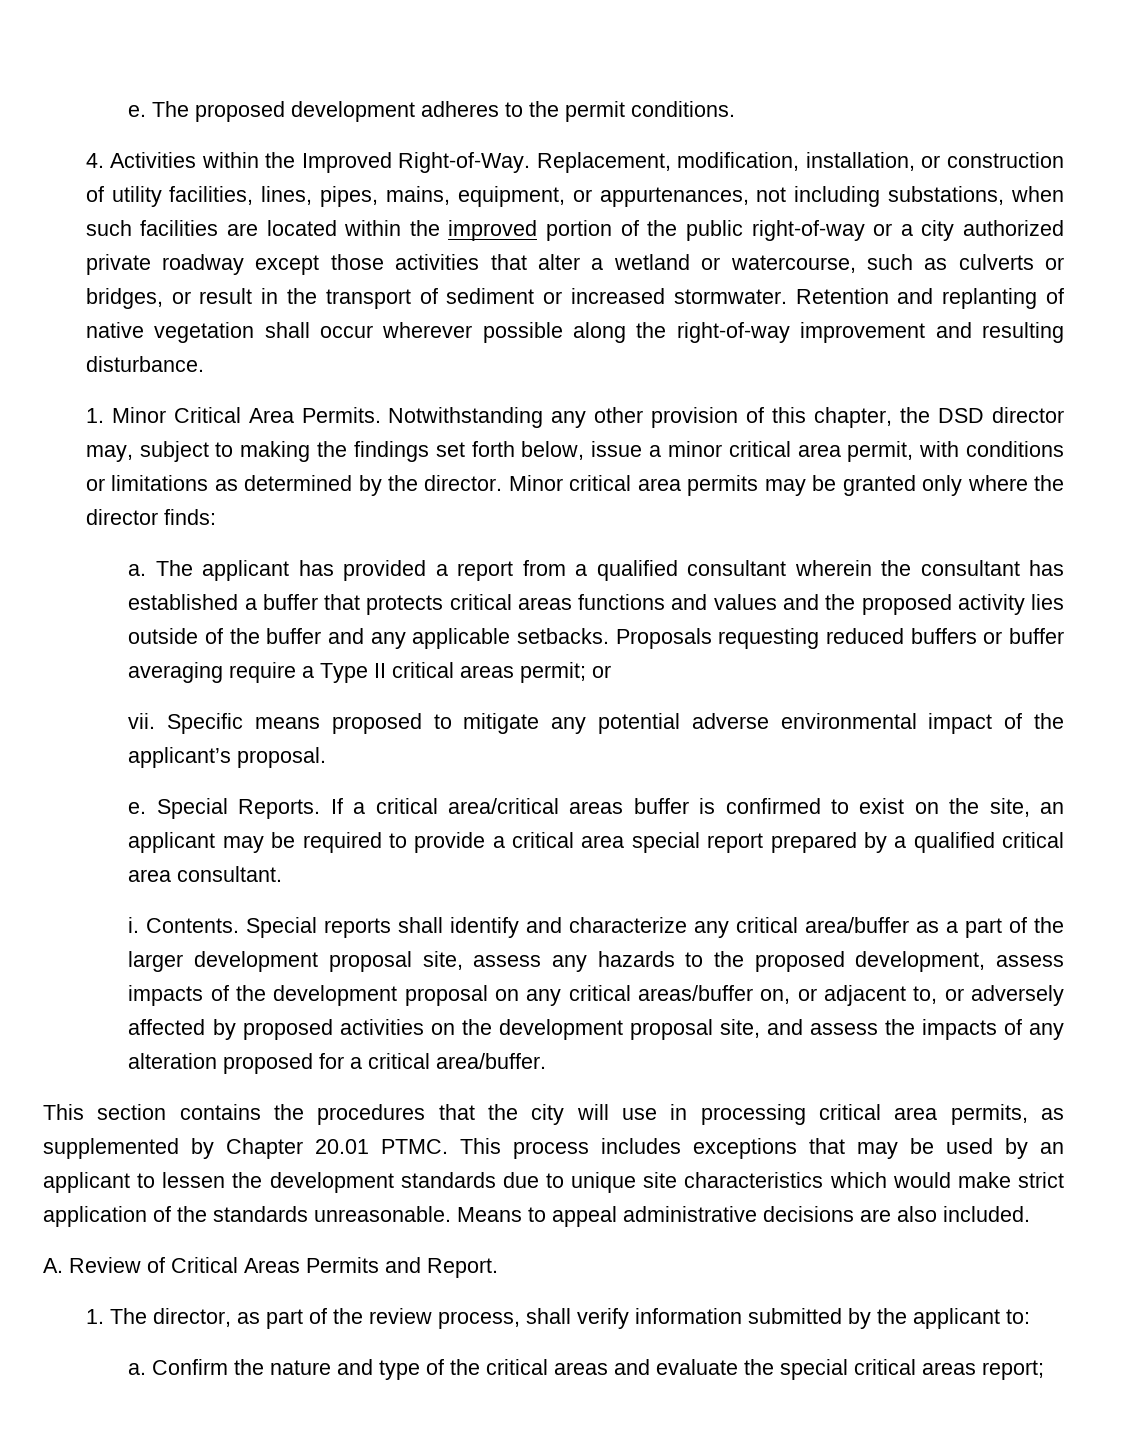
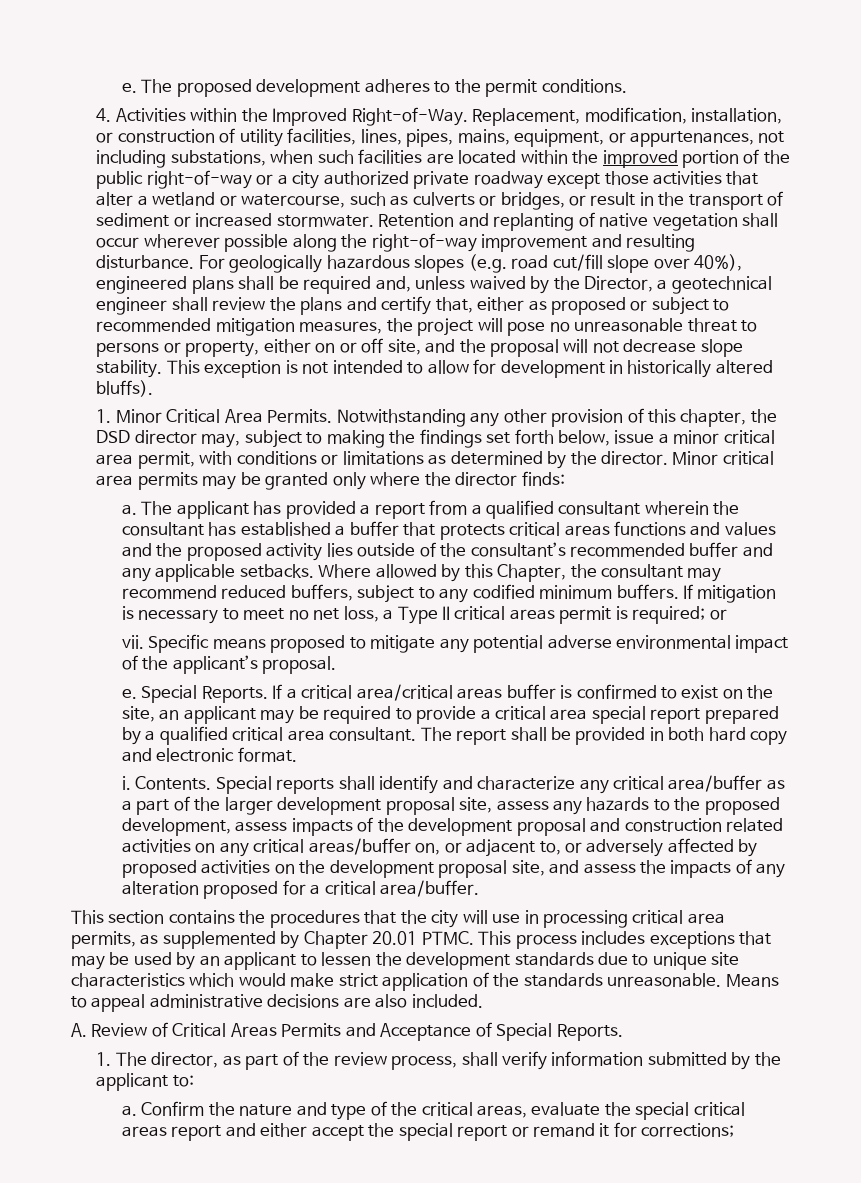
+ For geologically hazardous slopes (e.g. road cut/fill slope over 40%), engineered plans shall be required and, unless waived by the Director, a geotechnical engineer shall review the plans and certify that, either as proposed or subject to recommended mitigation measures, the project will pose no unreasonable threat to persons or property, either on or off site, and the proposal will not decrease slope stability. This exception is not intended to allow for development in historically altered bluffs).
- The applicant has provided a report from a qualified consultant wherein the consultant has established a buffer that protects critical areas functions and values and the proposed activity lies outside of the buffer and any applicable setbacks.
+ The applicant has provided a report from a qualified consultant wherein the consultant has established a buffer that protects critical areas functions and values and the proposed activity lies outside of the consultant’s recommended buffer and any applicable setbacks.
- Proposals requesting reduced buffers or buffer averaging require a Type II critical areas permit; or
+ Where allowed by this Chapter, the consultant may recommend reduced buffers, subject to any codified minimum buffers. If mitigation is necessary to meet no net loss, a Type II critical areas permit is required; or
+ The report shall be provided in both hard copy and electronic format.
- Special reports shall identify and characterize any critical area/buffer as a part of the larger development proposal site, assess any hazards to the proposed development, assess impacts of the development proposal on any critical areas/buffer on, or adjacent to, or adversely affected by proposed activities on the development proposal site, and assess the impacts of any alteration proposed for a critical area/buffer.
+ Special reports shall identify and characterize any critical area/buffer as a part of the larger development proposal site, assess any hazards to the proposed development, assess impacts of the development proposal and construction related activities on any critical areas/buffer on, or adjacent to, or adversely affected by proposed activities on the development proposal site, and assess the impacts of any alteration proposed for a critical area/buffer.
- A. Review of Critical Areas Permits and Report.
+ A. Review of Critical Areas Permits and Acceptance of Special Reports.
- Confirm the nature and type of the critical areas and evaluate the special critical areas report;
+ Confirm the nature and type of the critical areas, evaluate the special critical areas report and either accept the special report or remand it for corrections;

